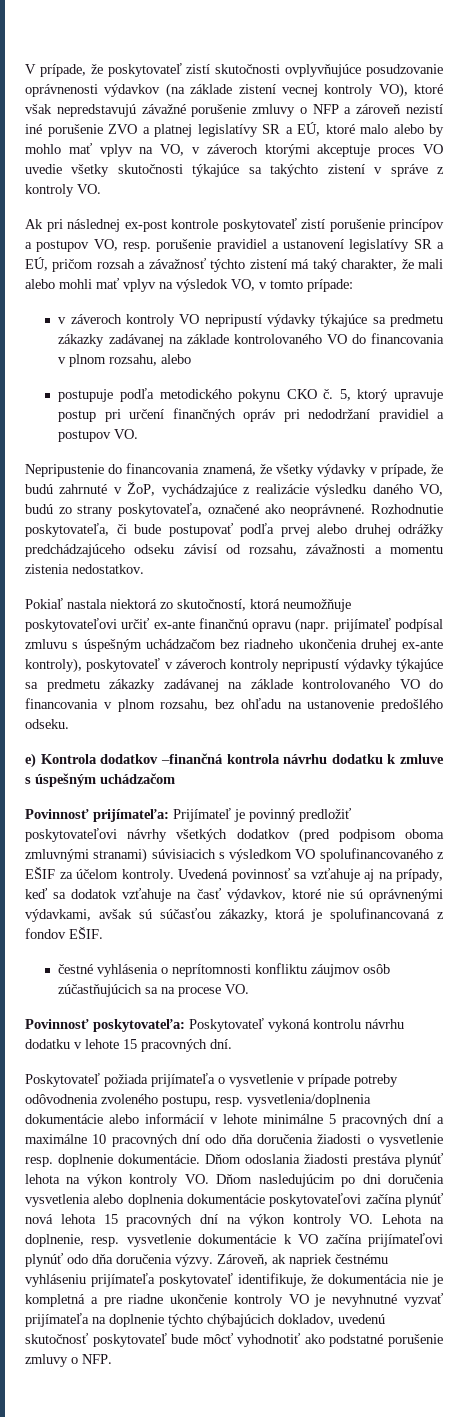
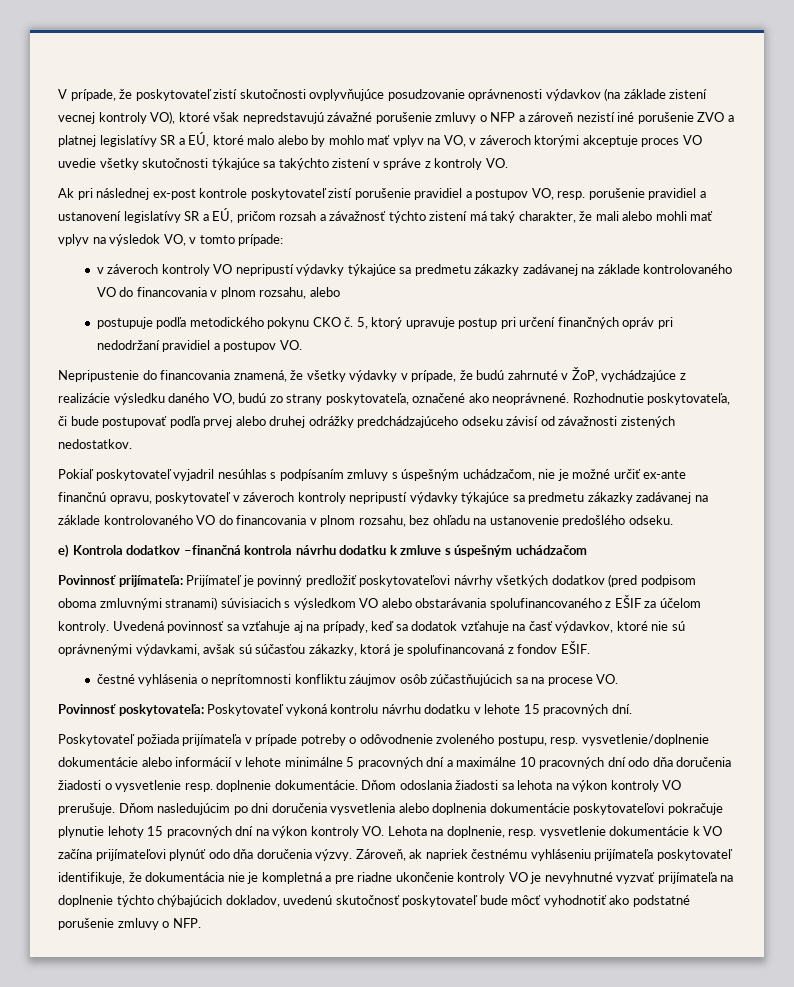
- Ak pri následnej ex-post kontrole poskytovateľ zistí porušenie princípov a postupov VO, resp. porušenie pravidiel a ustanovení legislatívy SR a EÚ, pričom rozsah a závažnosť týchto zistení má taký charakter, že mali alebo mohli mať vplyv na výsledok VO, v tomto prípade:
+ Ak pri následnej ex-post kontrole poskytovateľ zistí porušenie pravidiel a postupov VO, resp. porušenie pravidiel a ustanovení legislatívy SR a EÚ, pričom rozsah a závažnosť týchto zistení má taký charakter, že mali alebo mohli mať vplyv na výsledok VO, v tomto prípade:
- Rozhodnutie poskytovateľa, či bude postupovať podľa prvej alebo druhej odrážky predchádzajúceho odseku závisí od rozsahu, závažnosti a momentu zistenia nedostatkov.
- Pokiaľ nastala niektorá zo skutočností, ktorá neumožňuje poskytovateľovi určiť ex-ante finančnú opravu (napr. prijímateľ podpísal zmluvu s úspešným uchádzačom bez riadneho ukončenia druhej ex-ante kontroly), poskytovateľ v záveroch kontroly nepripustí výdavky týkajúce sa predmetu zákazky zadávanej na základe kontrolovaného VO do financovania v plnom rozsahu, bez ohľadu na ustanovenie predošlého odseku.
+ Rozhodnutie poskytovateľa, či bude postupovať podľa prvej alebo druhej odrážky predchádzajúceho odseku závisí od závažnosti zistených nedostatkov.
+ Pokiaľ poskytovateľ vyjadril nesúhlas s podpísaním zmluvy s úspešným uchádzačom, nie je možné určiť ex-ante finančnú opravu, poskytovateľ v záveroch kontroly nepripustí výdavky týkajúce sa predmetu zákazky zadávanej na základe kontrolovaného VO do financovania v plnom rozsahu, bez ohľadu na ustanovenie predošlého odseku.
- Povinnosť prijímateľa: Prijímateľ je povinný predložiť poskytovateľovi návrhy všetkých dodatkov (pred podpisom oboma zmluvnými stranami) súvisiacich s výsledkom VO spolufinancovaného z EŠIF za účelom kontroly.
+ Povinnosť prijímateľa: Prijímateľ je povinný predložiť poskytovateľovi návrhy všetkých dodatkov (pred podpisom oboma zmluvnými stranami) súvisiacich s výsledkom VO alebo obstarávania spolufinancovaného z EŠIF za účelom kontroly.
- Poskytovateľ požiada prijímateľa o vysvetlenie v prípade potreby odôvodnenia zvoleného postupu, resp. vysvetlenia/doplnenia dokumentácie alebo informácií v lehote minimálne 5 pracovných dní a maximálne 10 pracovných dní odo dňa doručenia žiadosti o vysvetlenie resp. doplnenie dokumentácie.
+ Poskytovateľ požiada prijímateľa v prípade potreby o odôvodnenie zvoleného postupu, resp. vysvetlenie/doplnenie dokumentácie alebo informácií v lehote minimálne 5 pracovných dní a maximálne 10 pracovných dní odo dňa doručenia žiadosti o vysvetlenie resp. doplnenie dokumentácie.
- Dňom odoslania žiadosti prestáva plynúť lehota na výkon kontroly VO. Dňom nasledujúcim po dni doručenia vysvetlenia alebo doplnenia dokumentácie poskytovateľovi začína plynúť nová lehota 15 pracovných dní na výkon kontroly VO. Lehota na doplnenie, resp. vysvetlenie dokumentácie k VO začína prijímateľovi plynúť odo dňa doručenia výzvy.
+ Dňom odoslania žiadosti sa lehota na výkon kontroly VO prerušuje. Dňom nasledujúcim po dni doručenia vysvetlenia alebo doplnenia dokumentácie poskytovateľovi pokračuje plynutie lehoty 15 pracovných dní na výkon kontroly VO. Lehota na doplnenie, resp. vysvetlenie dokumentácie k VO začína prijímateľovi plynúť odo dňa doručenia výzvy.

